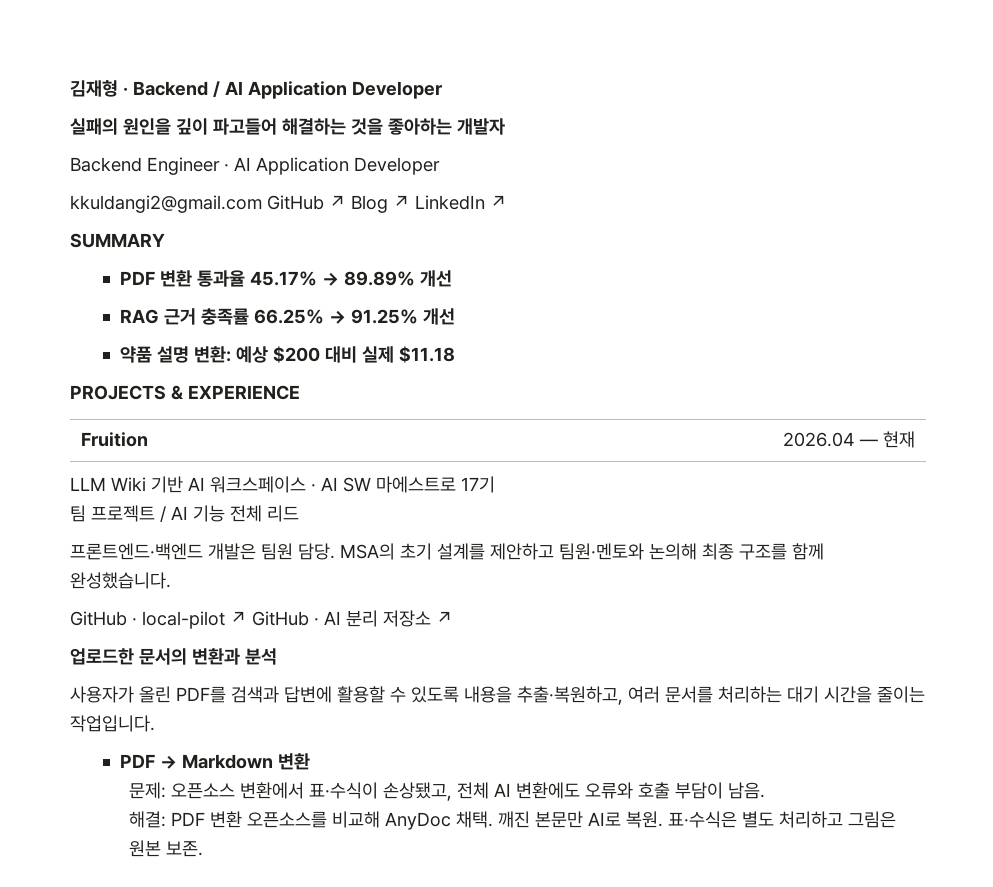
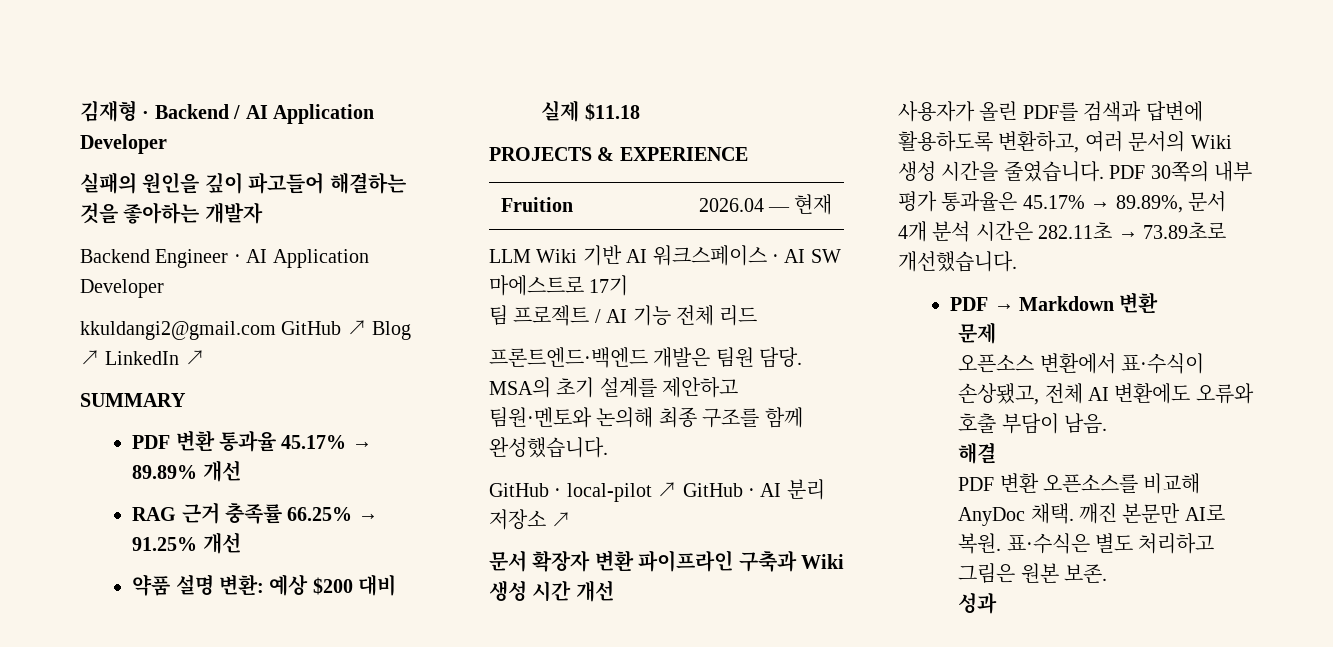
- 업로드한 문서의 변환과 분석
+ 문서 확장자 변환 파이프라인 구축과 Wiki 생성 시간 개선
- 사용자가 올린 PDF를 검색과 답변에 활용할 수 있도록 내용을 추출·복원하고, 여러 문서를 처리하는 대기 시간을 줄이는 작업입니다.
+ 사용자가 올린 PDF를 검색과 답변에 활용하도록 변환하고, 여러 문서의 Wiki 생성 시간을 줄였습니다. PDF 30쪽의 내부 평가 통과율은 45.17% → 89.89%, 문서 4개 분석 시간은 282.11초 → 73.89초로 개선했습니다.
- 문제: 오픈소스 변환에서 표·수식이 손상됐고, 전체 AI 변환에도 오류와 호출 부담이 남음.
+ 문제
+ 오픈소스 변환에서 표·수식이 손상됐고, 전체 AI 변환에도 오류와 호출 부담이 남음.
- 해결: PDF 변환 오픈소스를 비교해 AnyDoc 채택.
+ 해결
+ PDF 변환 오픈소스를 비교해 AnyDoc 채택.
+ 성과

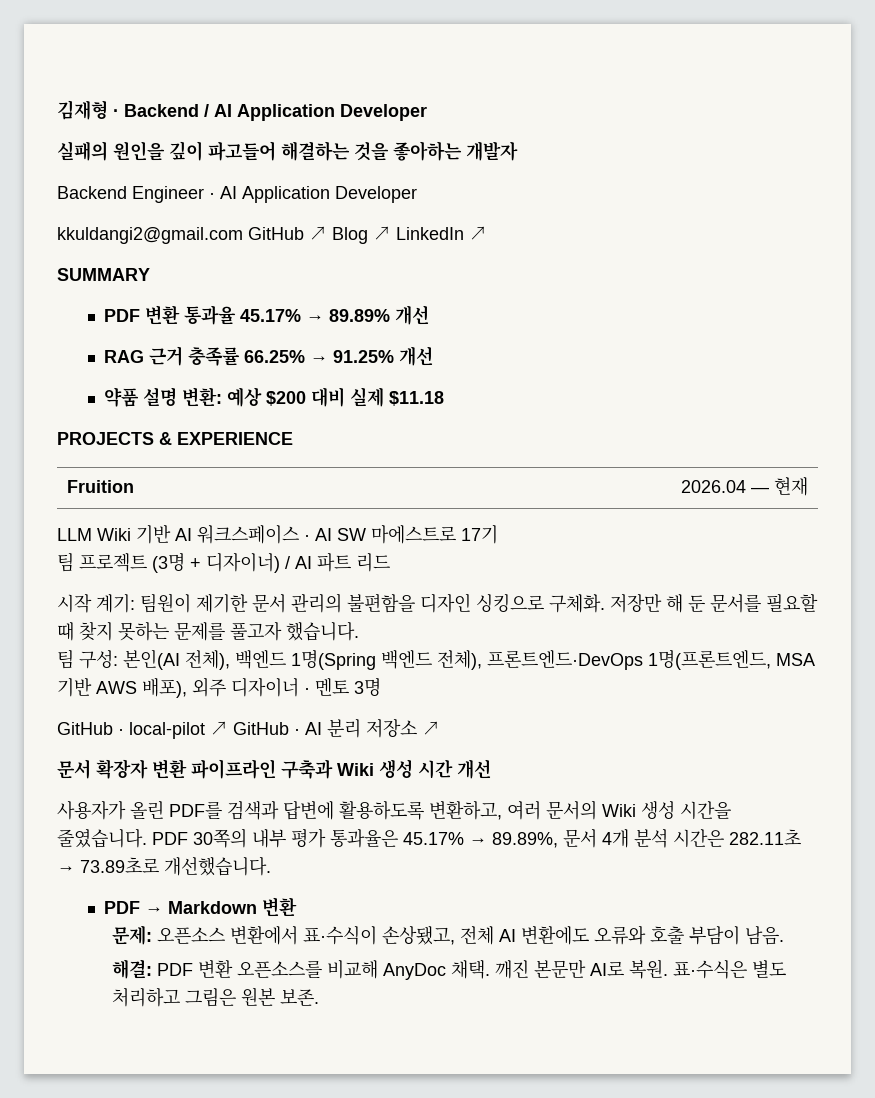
- 팀 프로젝트 / AI 기능 전체 리드
- 프론트엔드·백엔드 개발은 팀원 담당. MSA의 초기 설계를 제안하고 팀원·멘토와 논의해 최종 구조를 함께 완성했습니다.
+ 팀 프로젝트 (3명 + 디자이너) / AI 파트 리드
+ 시작 계기: 팀원이 제기한 문서 관리의 불편함을 디자인 싱킹으로 구체화. 저장만 해 둔 문서를 필요할 때 찾지 못하는 문제를 풀고자 했습니다.
+ 팀 구성: 본인(AI 전체), 백엔드 1명(Spring 백엔드 전체), 프론트엔드·DevOps 1명(프론트엔드, MSA 기반 AWS 배포), 외주 디자이너 · 멘토 3명
- 문제
- 오픈소스 변환에서 표·수식이 손상됐고, 전체 AI 변환에도 오류와 호출 부담이 남음.
+ 문제: 오픈소스 변환에서 표·수식이 손상됐고, 전체 AI 변환에도 오류와 호출 부담이 남음.
- 해결
- PDF 변환 오픈소스를 비교해 AnyDoc 채택.
+ 해결: PDF 변환 오픈소스를 비교해 AnyDoc 채택.
- 성과

